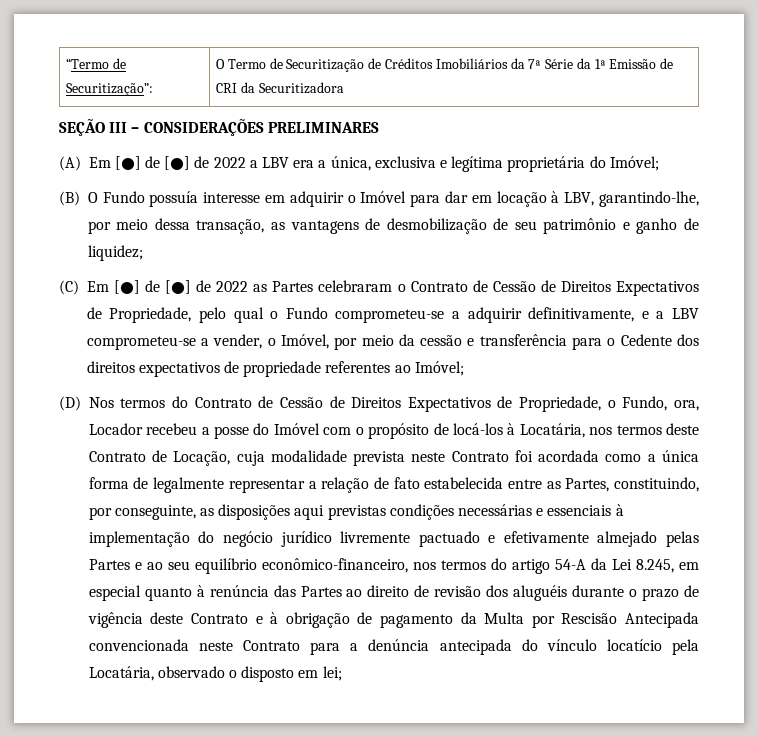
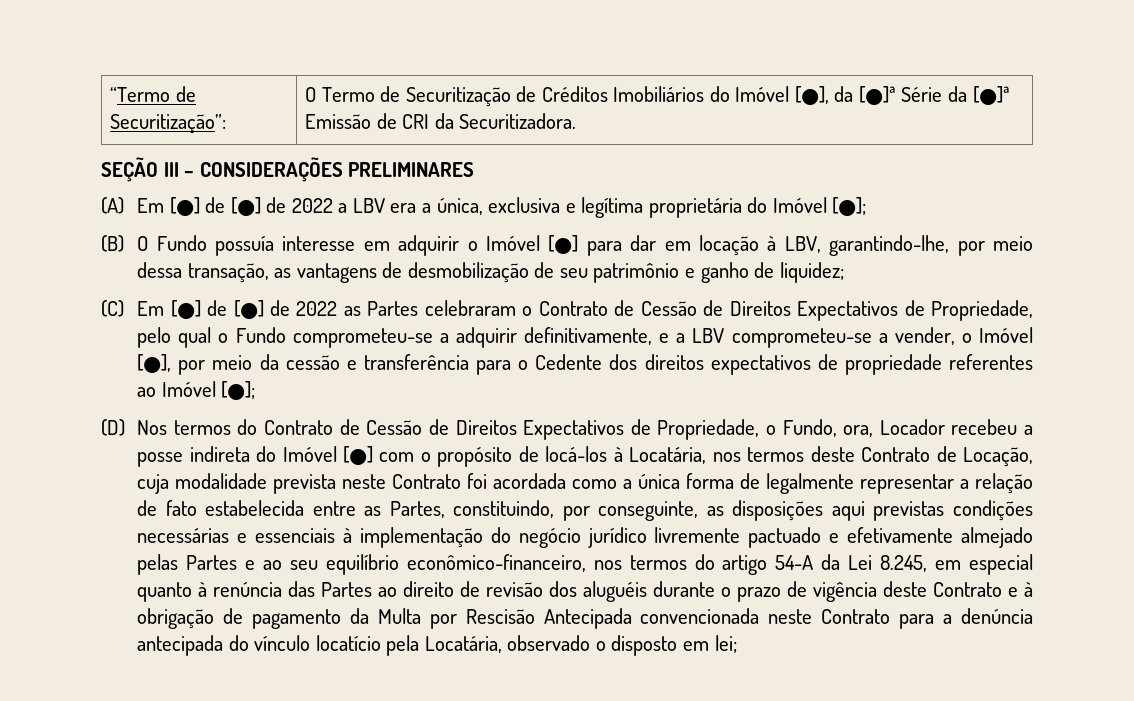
- “Termo de Securitização”: | O Termo de Securitização de Créditos Imobiliários da 7ª Série da 1ª Emissão de CRI da Securitizadora
+ “Termo de Securitização”: | O Termo de Securitização de Créditos Imobiliários do Imóvel [●], da [●]ª Série da [●]ª Emissão de CRI da Securitizadora.
- (A) Em [●] de [●] de 2022 a LBV era a única, exclusiva e legítima proprietária do Imóvel;
+ (A) Em [●] de [●] de 2022 a LBV era a única, exclusiva e legítima proprietária do Imóvel [●];
- (B) O Fundo possuía interesse em adquirir o Imóvel para dar em locação à LBV, garantindo-lhe, por meio dessa transação, as vantagens de desmobilização de seu patrimônio e ganho de liquidez;
+ (B) O Fundo possuía interesse em adquirir o Imóvel [●] para dar em locação à LBV, garantindo-lhe, por meio dessa transação, as vantagens de desmobilização de seu patrimônio e ganho de liquidez;
- (C) Em [●] de [●] de 2022 as Partes celebraram o Contrato de Cessão de Direitos Expectativos de Propriedade, pelo qual o Fundo comprometeu-se a adquirir definitivamente, e a LBV comprometeu-se a vender, o Imóvel, por meio da cessão e transferência para o Cedente dos direitos expectativos de propriedade referentes ao Imóvel;
+ (C) Em [●] de [●] de 2022 as Partes celebraram o Contrato de Cessão de Direitos Expectativos de Propriedade, pelo qual o Fundo comprometeu-se a adquirir definitivamente, e a LBV comprometeu-se a vender, o Imóvel [●], por meio da cessão e transferência para o Cedente dos direitos expectativos de propriedade referentes ao Imóvel [●];
- (D) Nos termos do Contrato de Cessão de Direitos Expectativos de Propriedade, o Fundo, ora, Locador recebeu a posse do Imóvel com o propósito de locá-los à Locatária, nos termos deste Contrato de Locação, cuja modalidade prevista neste Contrato foi acordada como a única forma de legalmente representar a relação de fato estabelecida entre as Partes, constituindo, por conseguinte, as disposições aqui previstas condições necessárias e essenciais à implementação do negócio jurídico livremente pactuado e efetivamente almejado pelas Partes e ao seu equilíbrio econômico-financeiro, nos termos do artigo 54-A da Lei 8.245, em especial quanto à renúncia das Partes ao direito de revisão dos aluguéis durante o prazo de vigência deste Contrato e à obrigação de pagamento da Multa por Rescisão Antecipada convencionada neste Contrato para a denúncia antecipada do vínculo locatício pela Locatária, observado o disposto em lei;
+ (D) Nos termos do Contrato de Cessão de Direitos Expectativos de Propriedade, o Fundo, ora, Locador recebeu a posse indireta do Imóvel [●] com o propósito de locá-los à Locatária, nos termos deste Contrato de Locação, cuja modalidade prevista neste Contrato foi acordada como a única forma de legalmente representar a relação de fato estabelecida entre as Partes, constituindo, por conseguinte, as disposições aqui previstas condições necessárias e essenciais à implementação do negócio jurídico livremente pactuado e efetivamente almejado pelas Partes e ao seu equilíbrio econômico-financeiro, nos termos do artigo 54-A da Lei 8.245, em especial quanto à renúncia das Partes ao direito de revisão dos aluguéis durante o prazo de vigência deste Contrato e à obrigação de pagamento da Multa por Rescisão Antecipada convencionada neste Contrato para a denúncia antecipada do vínculo locatício pela Locatária, observado o disposto em lei;

